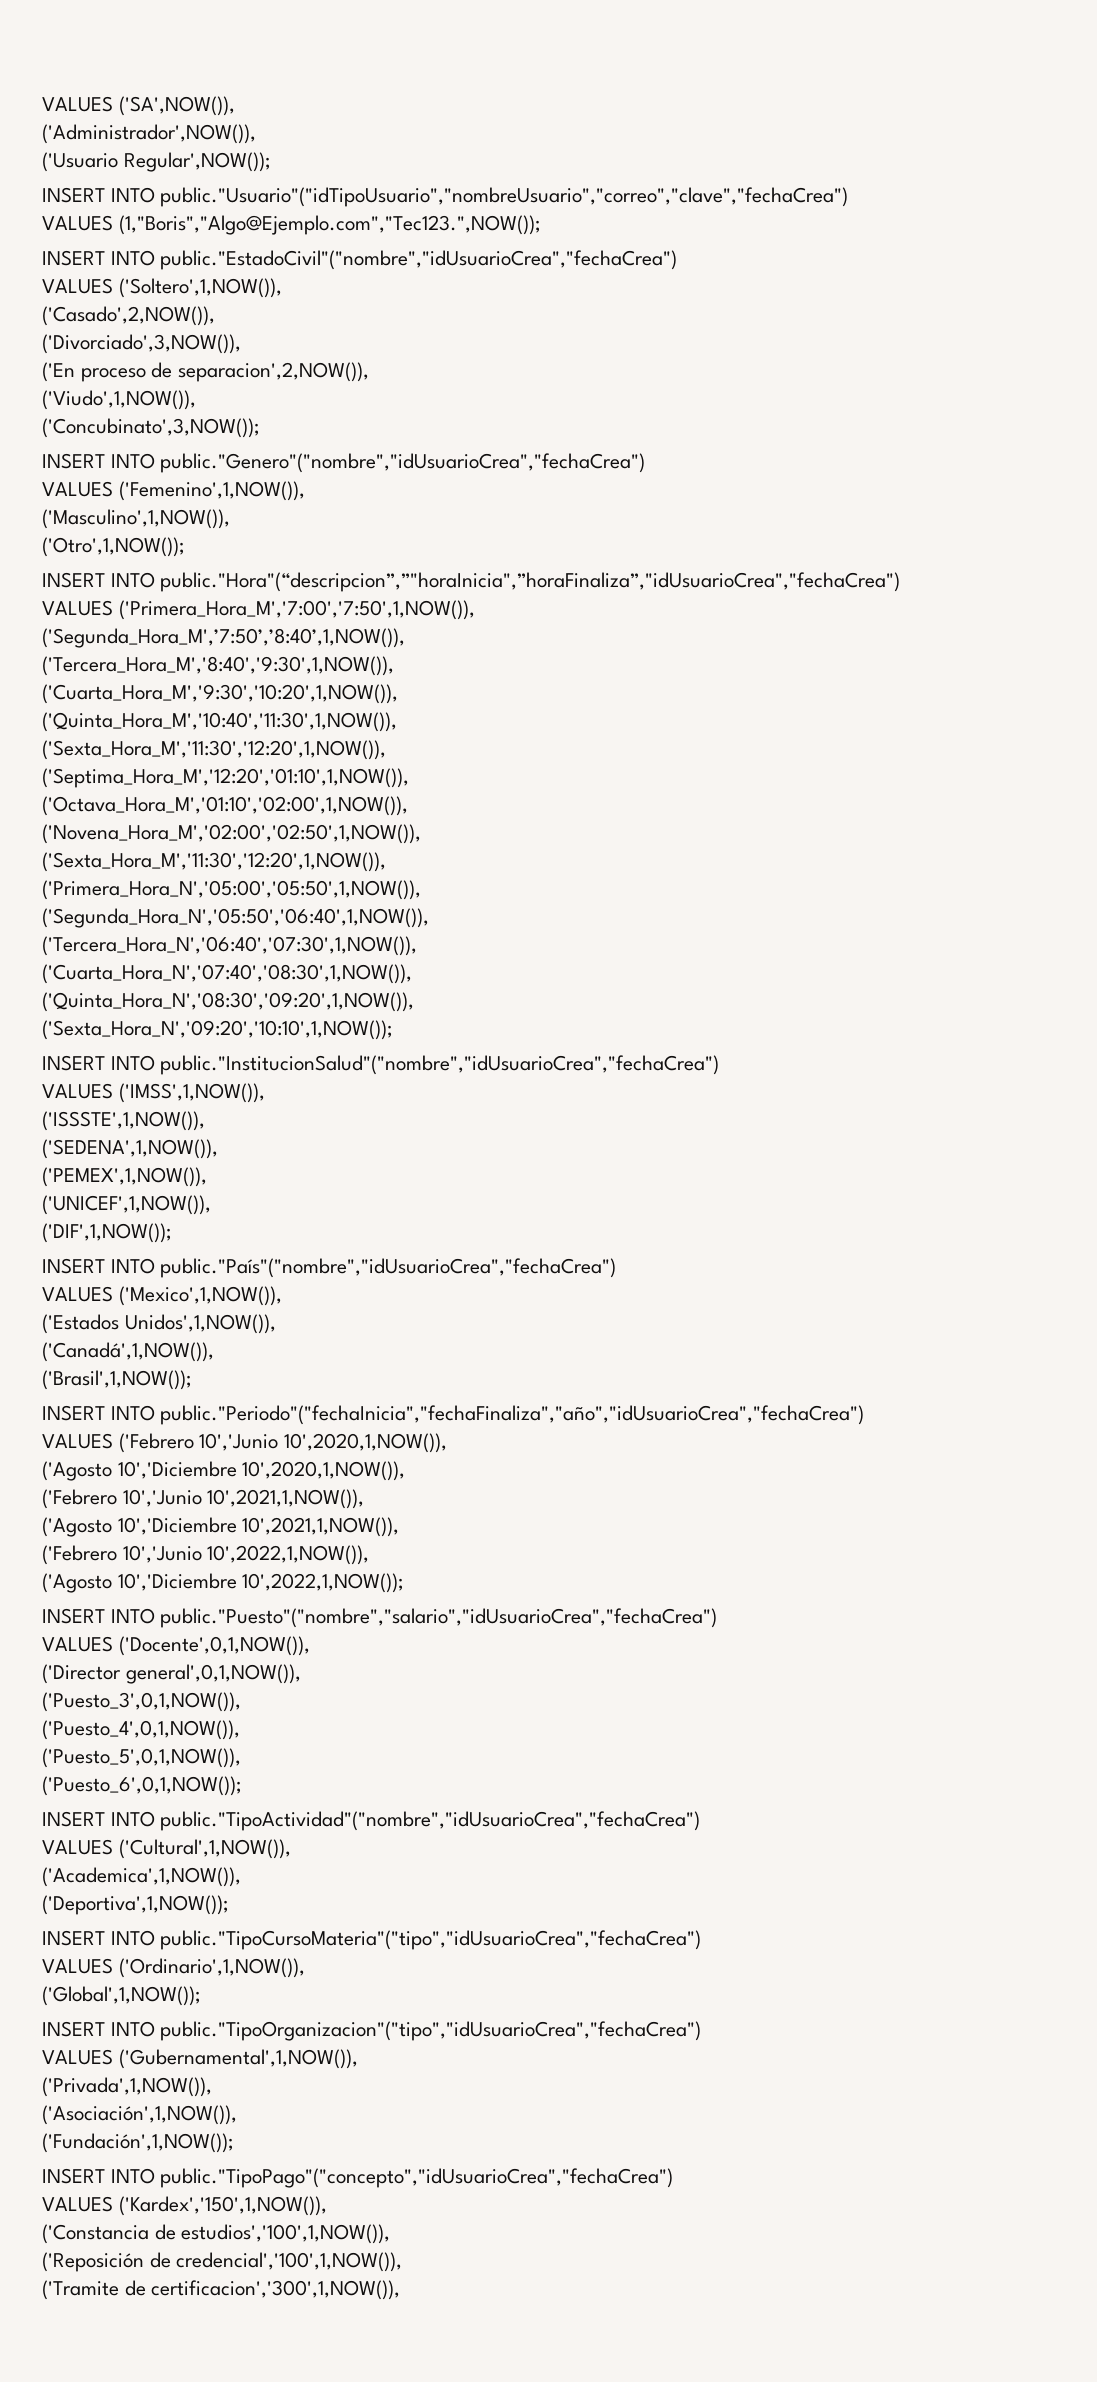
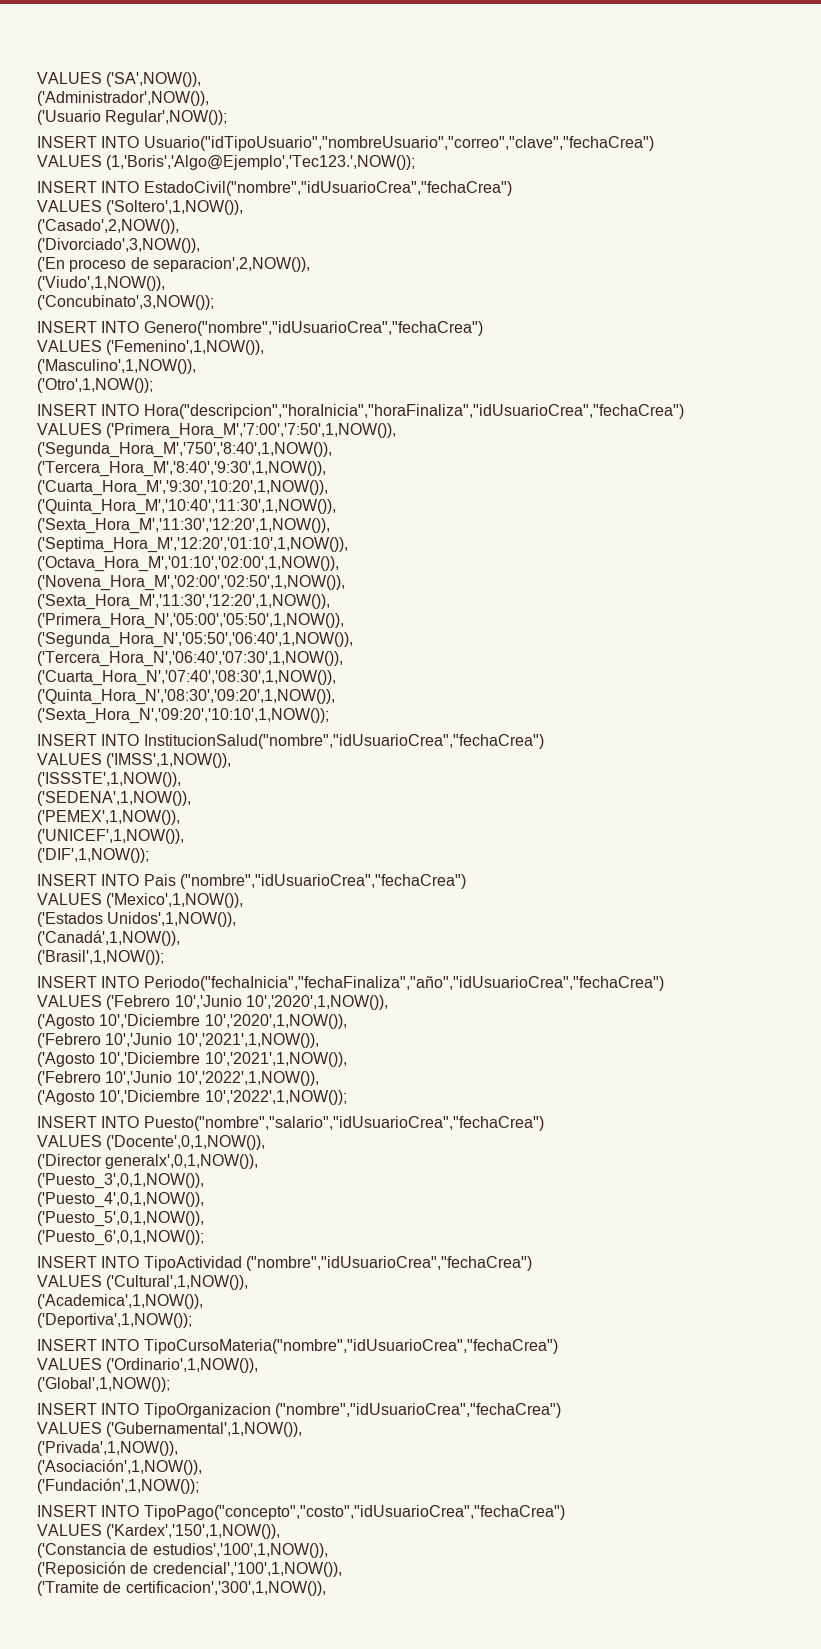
- INSERT INTO public."Usuario"("idTipoUsuario","nombreUsuario","correo","clave","fechaCrea")
- VALUES (1,"Boris","Algo@Ejemplo.com","Tec123.",NOW());
- INSERT INTO public."EstadoCivil"("nombre","idUsuarioCrea","fechaCrea")
+ INSERT INTO Usuario("idTipoUsuario","nombreUsuario","correo","clave","fechaCrea")
+ VALUES (1,'Boris','Algo@Ejemplo','Tec123.',NOW());
+ INSERT INTO EstadoCivil("nombre","idUsuarioCrea","fechaCrea")
- INSERT INTO public."Genero"("nombre","idUsuarioCrea","fechaCrea")
+ INSERT INTO Genero("nombre","idUsuarioCrea","fechaCrea")
- INSERT INTO public."Hora"(“descripcion”,”"horaInicia",”horaFinaliza”,"idUsuarioCrea","fechaCrea")
+ INSERT INTO Hora("descripcion","horaInicia","horaFinaliza","idUsuarioCrea","fechaCrea")
- ('Segunda_Hora_M',’7:50’,’8:40’,1,NOW()),
+ ('Segunda_Hora_M','750','8:40',1,NOW()),
- INSERT INTO public."InstitucionSalud"("nombre","idUsuarioCrea","fechaCrea")
+ INSERT INTO InstitucionSalud("nombre","idUsuarioCrea","fechaCrea")
- INSERT INTO public."País"("nombre","idUsuarioCrea","fechaCrea")
+ INSERT INTO Pais ("nombre","idUsuarioCrea","fechaCrea")
- INSERT INTO public."Periodo"("fechaInicia","fechaFinaliza","año","idUsuarioCrea","fechaCrea")
+ INSERT INTO Periodo("fechaInicia","fechaFinaliza","año","idUsuarioCrea","fechaCrea")
- VALUES ('Febrero 10','Junio 10',2020,1,NOW()),
- ('Agosto 10','Diciembre 10',2020,1,NOW()),
- ('Febrero 10','Junio 10',2021,1,NOW()),
- ('Agosto 10','Diciembre 10',2021,1,NOW()),
- ('Febrero 10','Junio 10',2022,1,NOW()),
- ('Agosto 10','Diciembre 10',2022,1,NOW());
- INSERT INTO public."Puesto"("nombre","salario","idUsuarioCrea","fechaCrea")
+ VALUES ('Febrero 10','Junio 10','2020',1,NOW()),
+ ('Agosto 10','Diciembre 10','2020',1,NOW()),
+ ('Febrero 10','Junio 10','2021',1,NOW()),
+ ('Agosto 10','Diciembre 10','2021',1,NOW()),
+ ('Febrero 10','Junio 10','2022',1,NOW()),
+ ('Agosto 10','Diciembre 10','2022',1,NOW());
+ INSERT INTO Puesto("nombre","salario","idUsuarioCrea","fechaCrea")
- ('Director general',0,1,NOW()),
+ ('Director generalx',0,1,NOW()),
- INSERT INTO public."TipoActividad"("nombre","idUsuarioCrea","fechaCrea")
+ INSERT INTO TipoActividad ("nombre","idUsuarioCrea","fechaCrea")
- INSERT INTO public."TipoCursoMateria"("tipo","idUsuarioCrea","fechaCrea")
+ INSERT INTO TipoCursoMateria("nombre","idUsuarioCrea","fechaCrea")
- INSERT INTO public."TipoOrganizacion"("tipo","idUsuarioCrea","fechaCrea")
+ INSERT INTO TipoOrganizacion ("nombre","idUsuarioCrea","fechaCrea")
- INSERT INTO public."TipoPago"("concepto","idUsuarioCrea","fechaCrea")
+ INSERT INTO TipoPago("concepto","costo","idUsuarioCrea","fechaCrea")

